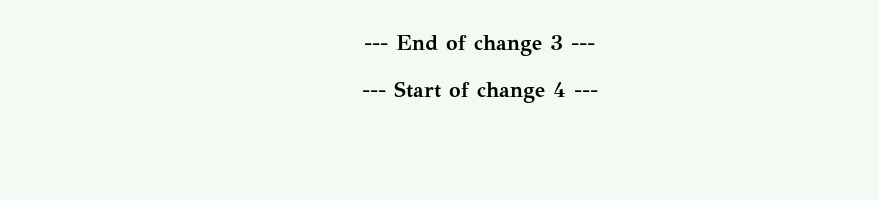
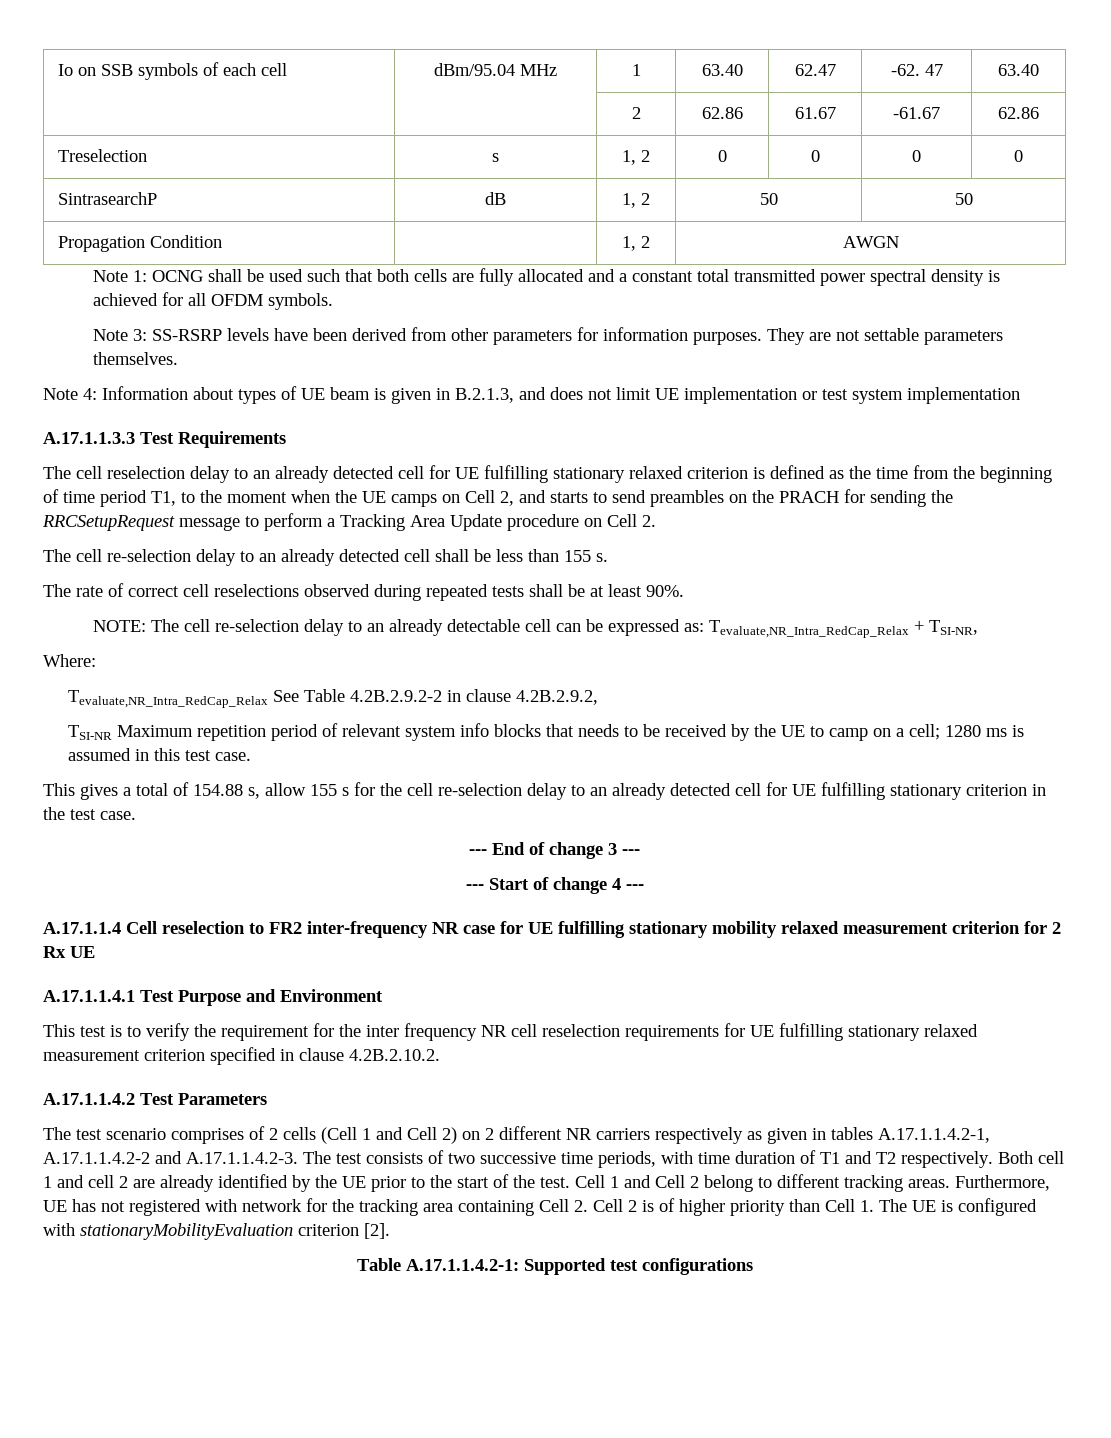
+ Io on SSB symbols of each cell | dBm/95.04 MHz | 1 | 63.40 | 62.47 | -62. 47 | 63.40
+ | | 2 | 62.86 | 61.67 | -61.67 | 62.86
+ Treselection | s | 1, 2 | 0 | 0 | 0 | 0
+ SintrasearchP | dB | 1, 2 | 50 | 50
+ Propagation Condition | | 1, 2 | AWGN
+ Note 1: OCNG shall be used such that both cells are fully allocated and a constant total transmitted power spectral density is achieved for all OFDM symbols.
+ Note 3: SS-RSRP levels have been derived from other parameters for information purposes. They are not settable parameters themselves.
+ Note 4: Information about types of UE beam is given in B.2.1.3, and does not limit UE implementation or test system implementation
+ A.17.1.1.3.3 Test Requirements
+ The cell reselection delay to an already detected cell for UE fulfilling stationary relaxed criterion is defined as the time from the beginning of time period T1, to the moment when the UE camps on Cell 2, and starts to send preambles on the PRACH for sending the RRCSetupRequest message to perform a Tracking Area Update procedure on Cell 2.
+ The cell re-selection delay to an already detected cell shall be less than 155 s.
+ The rate of correct cell reselections observed during repeated tests shall be at least 90%.
+ NOTE: The cell re-selection delay to an already detectable cell can be expressed as: Tevaluate,NR_Intra_RedCap_Relax + TSI-NR,
+ Where:
+ Tevaluate,NR_Intra_RedCap_Relax See Table 4.2B.2.9.2-2 in clause 4.2B.2.9.2,
+ TSI-NR Maximum repetition period of relevant system info blocks that needs to be received by the UE to camp on a cell; 1280 ms is assumed in this test case.
+ This gives a total of 154.88 s, allow 155 s for the cell re-selection delay to an already detected cell for UE fulfilling stationary criterion in the test case.
+ A.17.1.1.4 Cell reselection to FR2 inter-frequency NR case for UE fulfilling stationary mobility relaxed measurement criterion for 2 Rx UE
+ A.17.1.1.4.1 Test Purpose and Environment
+ This test is to verify the requirement for the inter frequency NR cell reselection requirements for UE fulfilling stationary relaxed measurement criterion specified in clause 4.2B.2.10.2.
+ A.17.1.1.4.2 Test Parameters
+ The test scenario comprises of 2 cells (Cell 1 and Cell 2) on 2 different NR carriers respectively as given in tables A.17.1.1.4.2-1, A.17.1.1.4.2-2 and A.17.1.1.4.2-3. The test consists of two successive time periods, with time duration of T1 and T2 respectively. Both cell 1 and cell 2 are already identified by the UE prior to the start of the test. Cell 1 and Cell 2 belong to different tracking areas. Furthermore, UE has not registered with network for the tracking area containing Cell 2. Cell 2 is of higher priority than Cell 1. The UE is configured with stationaryMobilityEvaluation criterion [2].
+ Table A.17.1.1.4.2-1: Supported test configurations

